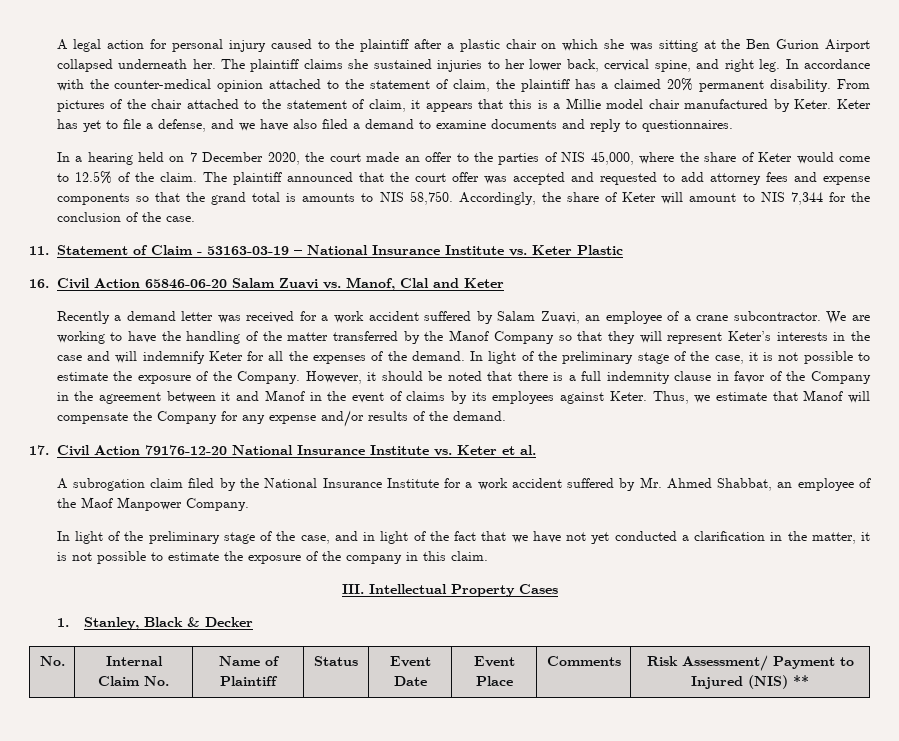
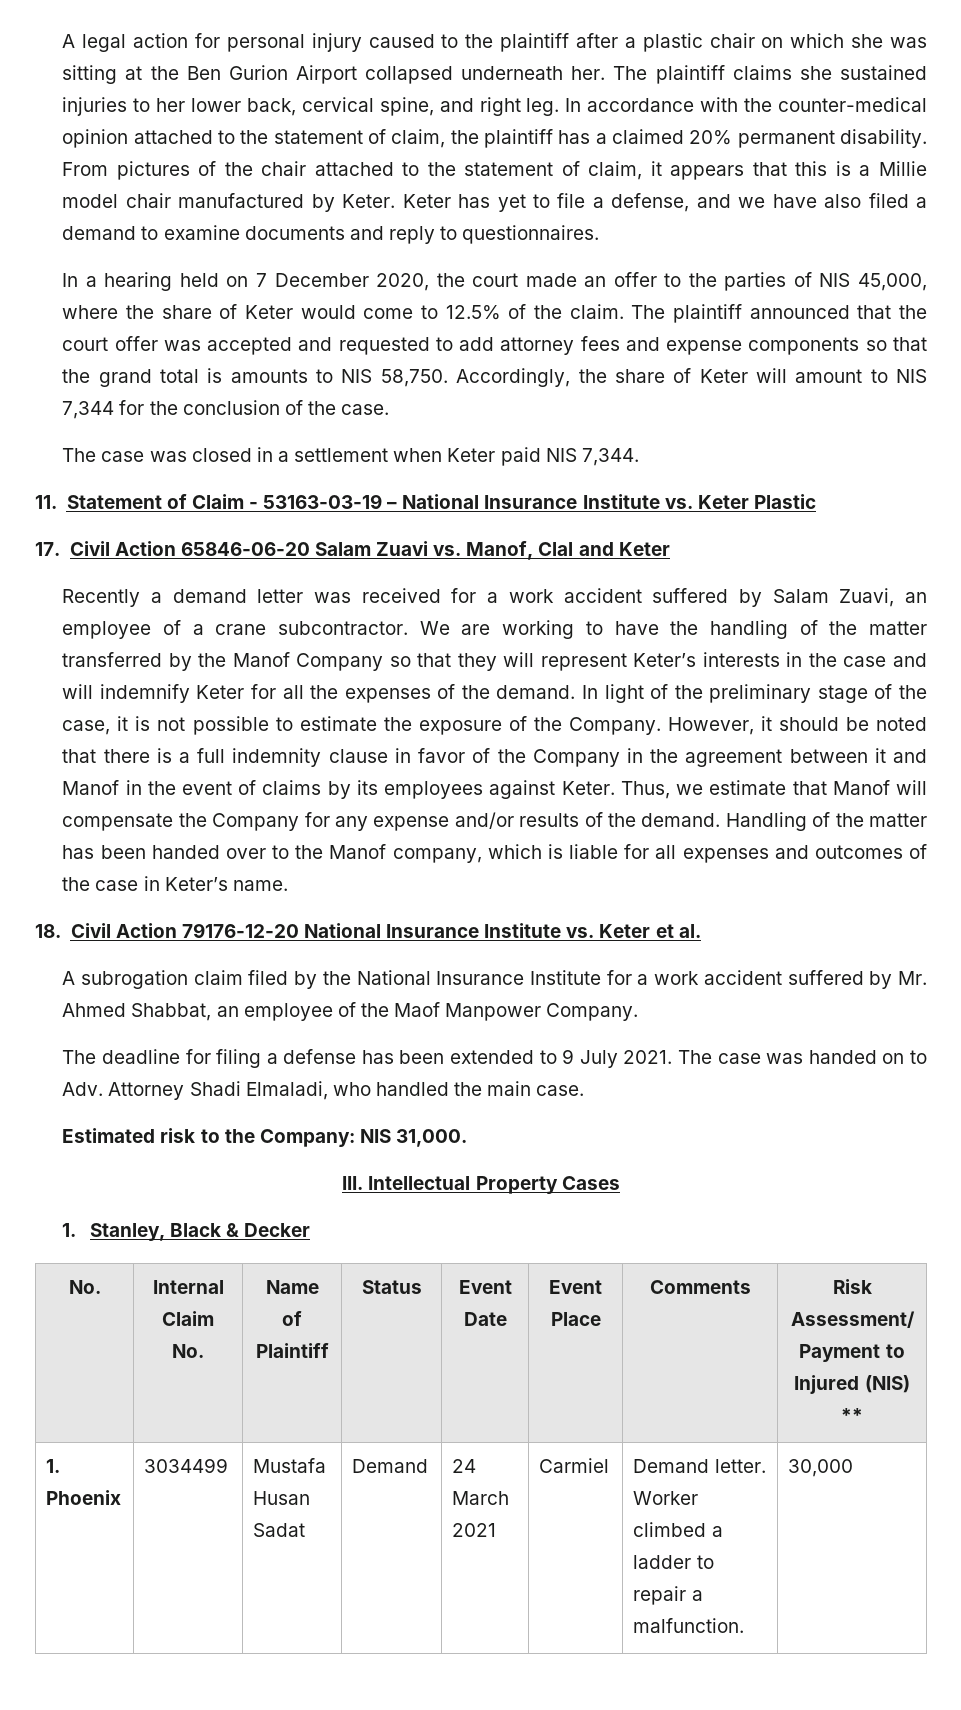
+ The case was closed in a settlement when Keter paid NIS 7,344.
- 16. Civil Action 65846-06-20 Salam Zuavi vs. Manof, Clal and Keter
+ 17. Civil Action 65846-06-20 Salam Zuavi vs. Manof, Clal and Keter
- Thus, we estimate that Manof will compensate the Company for any expense and/or results of the demand.
- 17. Civil Action 79176-12-20 National Insurance Institute vs. Keter et al.
+ Thus, we estimate that Manof will compensate the Company for any expense and/or results of the demand. Handling of the matter has been handed over to the Manof company, which is liable for all expenses and outcomes of the case in Keter’s name.
+ 18. Civil Action 79176-12-20 National Insurance Institute vs. Keter et al.
- In light of the preliminary stage of the case, and in light of the fact that we have not yet conducted a clarification in the matter, it is not possible to estimate the exposure of the company in this claim.
+ The deadline for filing a defense has been extended to 9 July 2021. The case was handed on to Adv. Attorney Shadi Elmaladi, who handled the main case.
+ Estimated risk to the Company: NIS 31,000.
+ 1. Phoenix | 3034499 | Mustafa Husan Sadat | Demand | 24 March 2021 | Carmiel | Demand letter. Worker climbed a ladder to repair a malfunction. | 30,000

